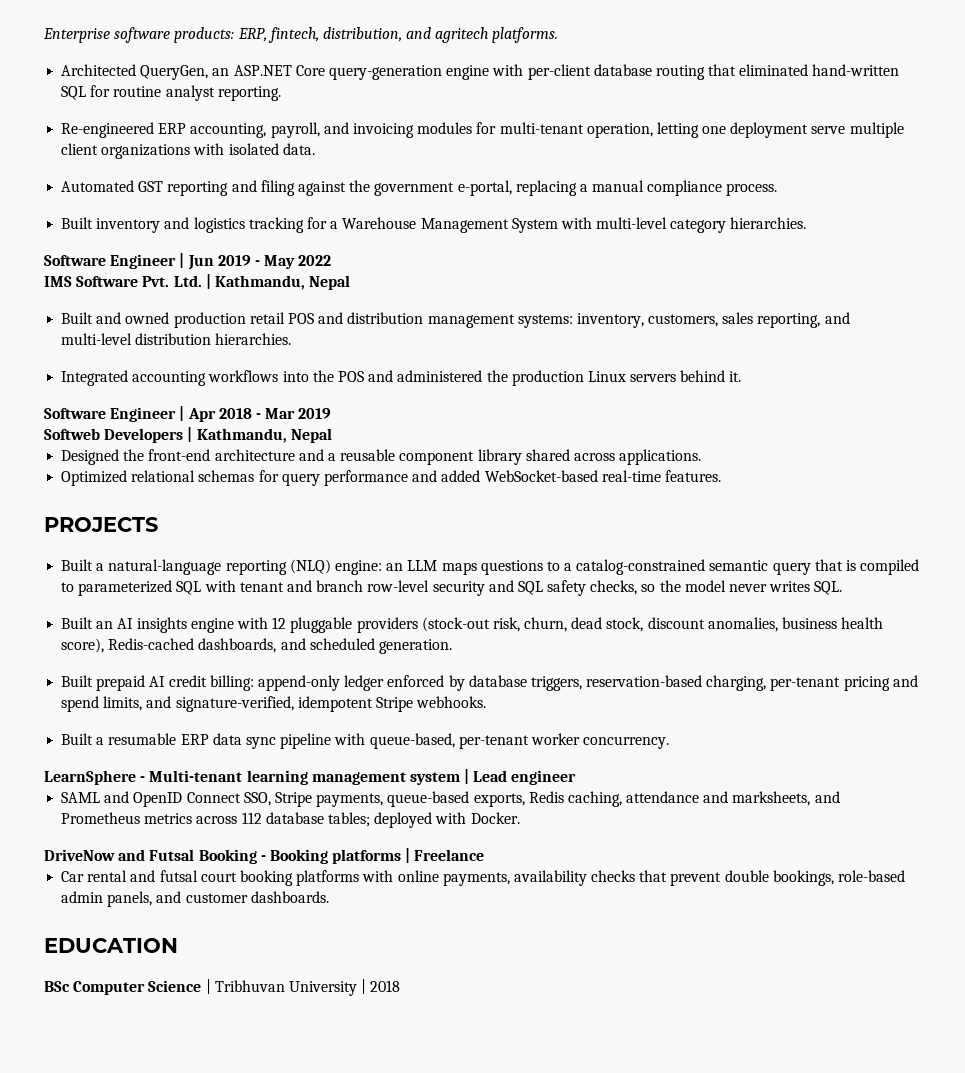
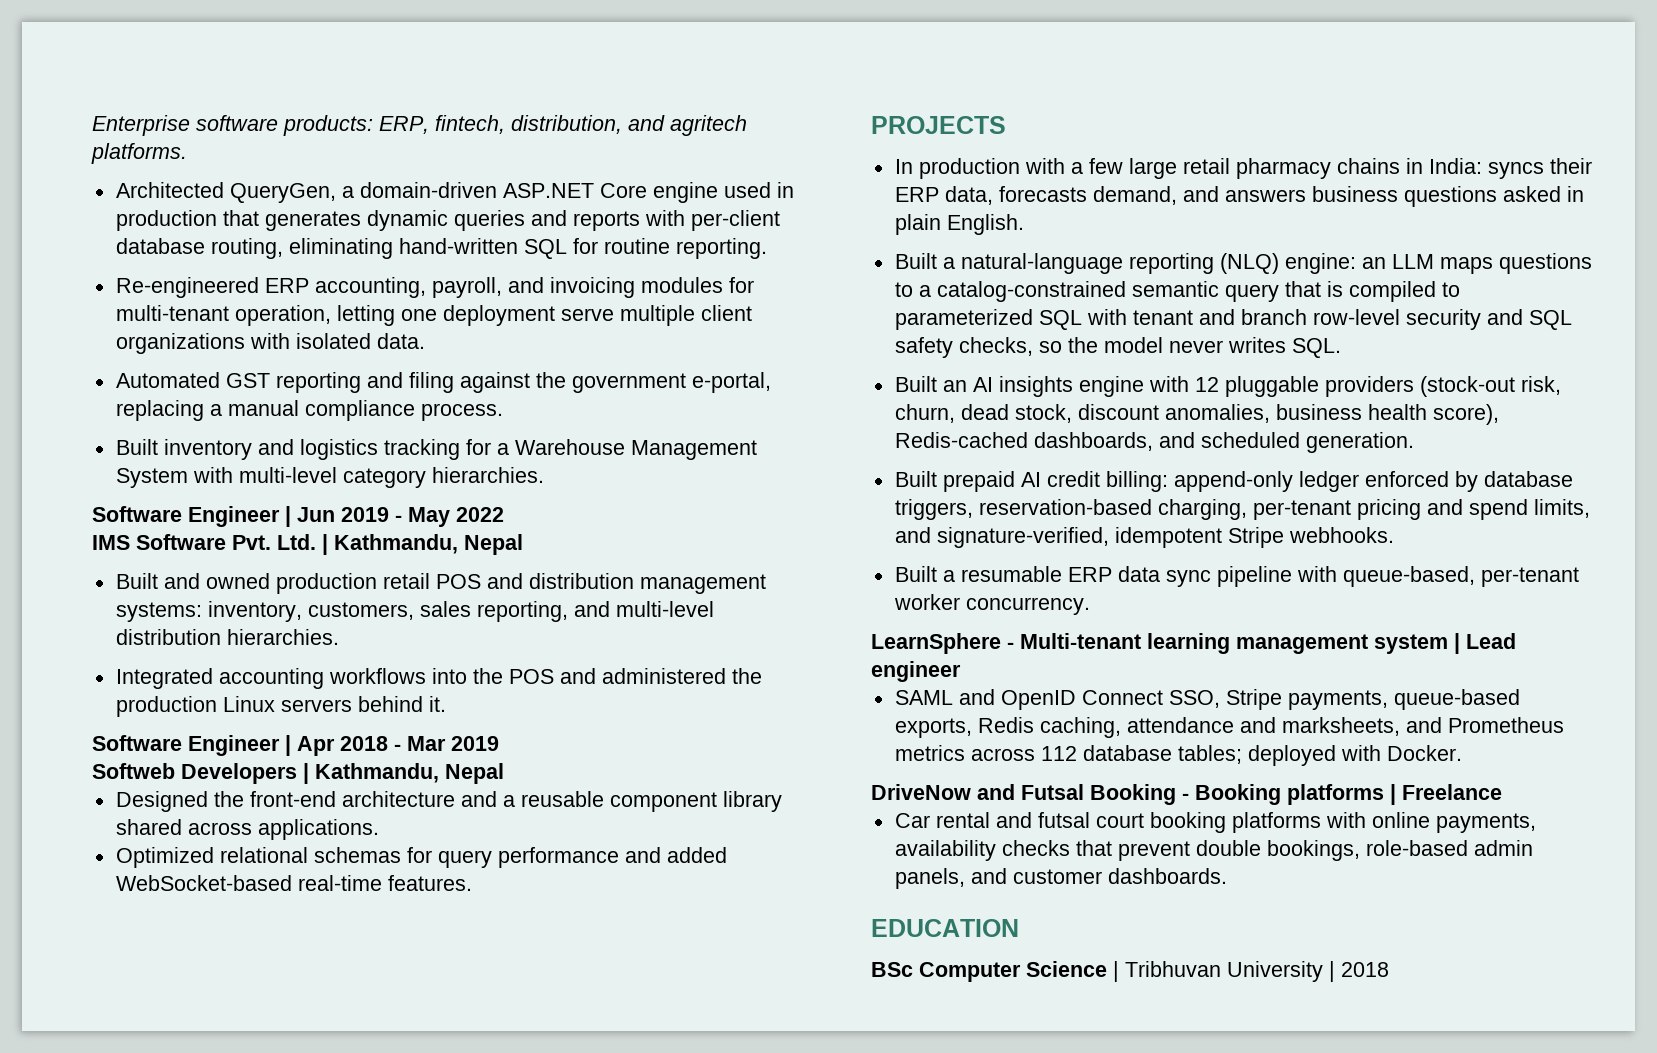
- Architected QueryGen, an ASP.NET Core query-generation engine with per-client database routing that eliminated hand-written SQL for routine analyst reporting.
+ Architected QueryGen, a domain-driven ASP.NET Core engine used in production that generates dynamic queries and reports with per-client database routing, eliminating hand-written SQL for routine reporting.
+ In production with a few large retail pharmacy chains in India: syncs their ERP data, forecasts demand, and answers business questions asked in plain English.

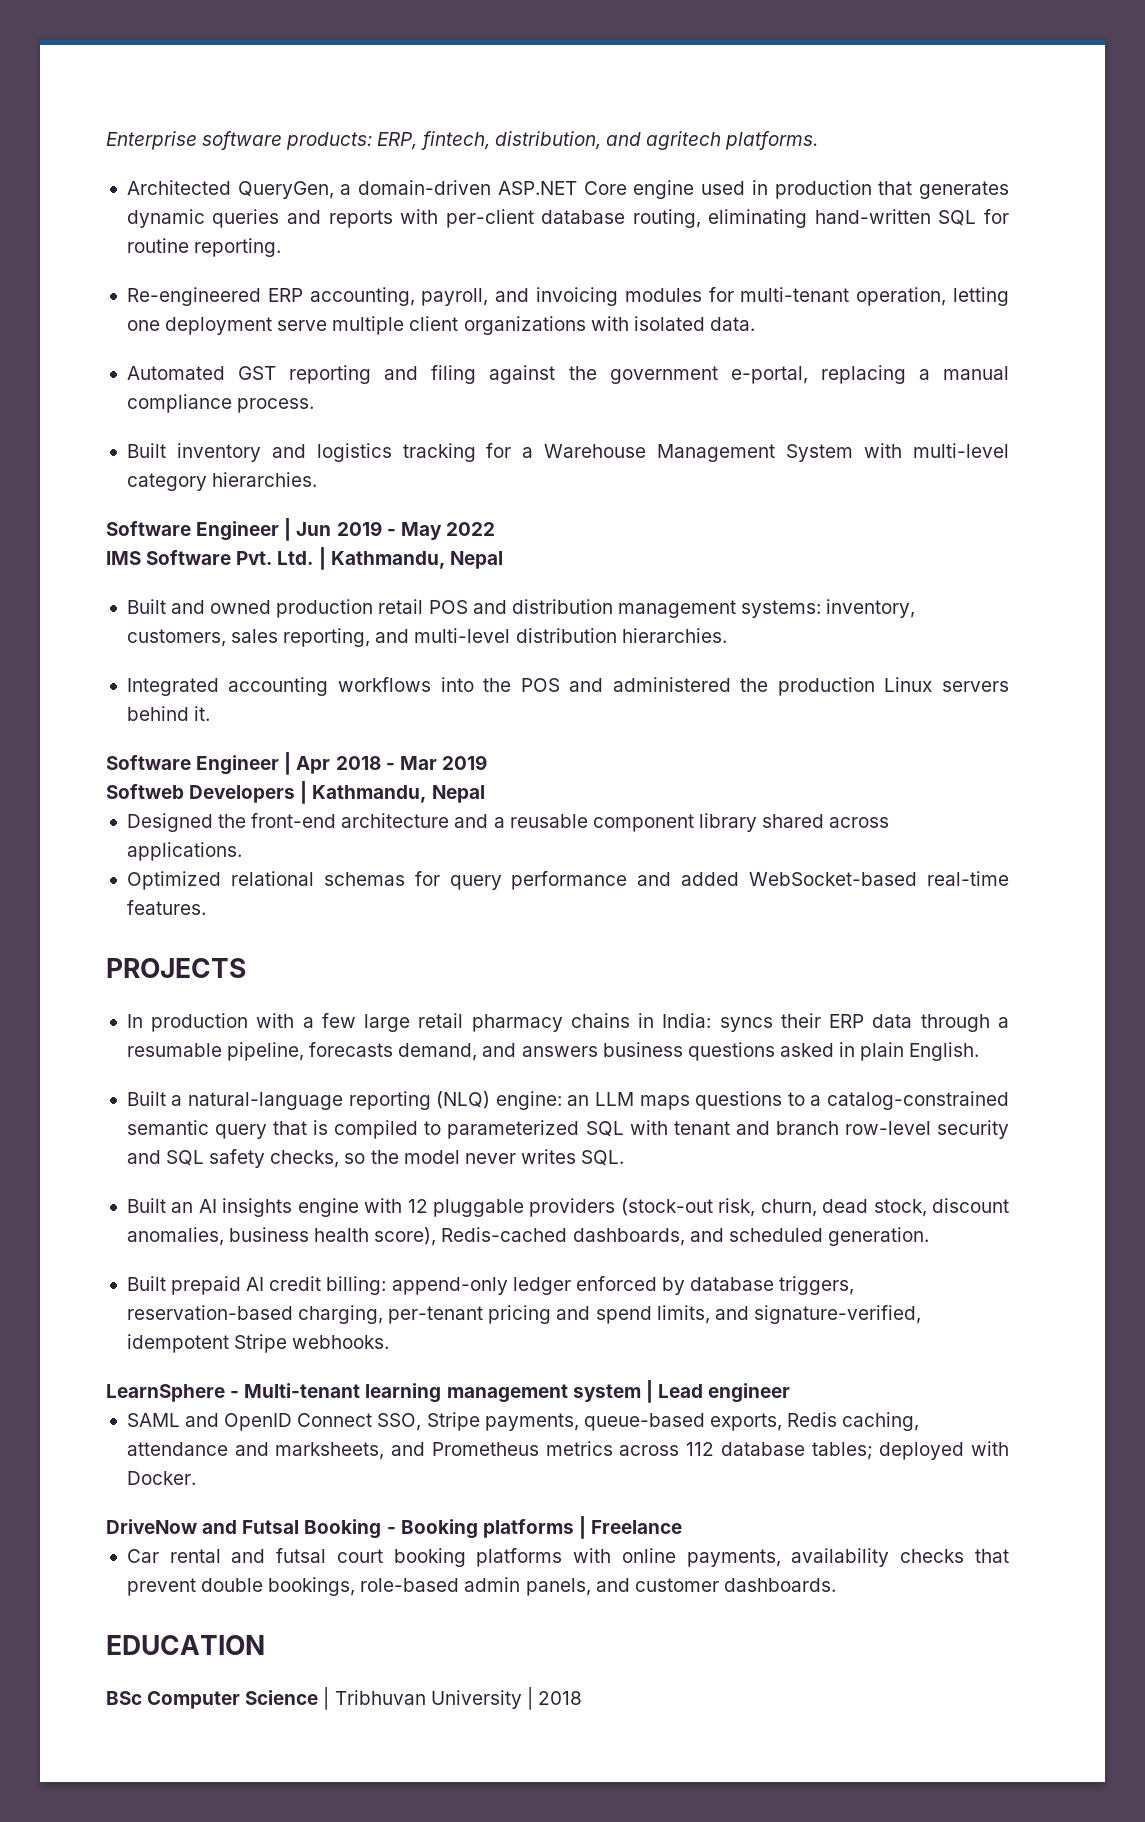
- In production with a few large retail pharmacy chains in India: syncs their ERP data, forecasts demand, and answers business questions asked in plain English.
+ In production with a few large retail pharmacy chains in India: syncs their ERP data through a resumable pipeline, forecasts demand, and answers business questions asked in plain English.
- Built a resumable ERP data sync pipeline with queue-based, per-tenant worker concurrency.

